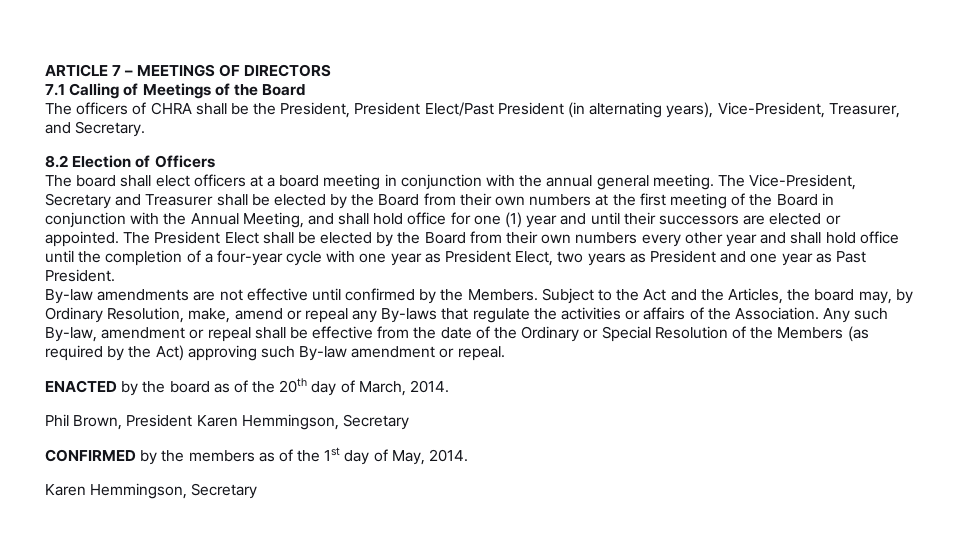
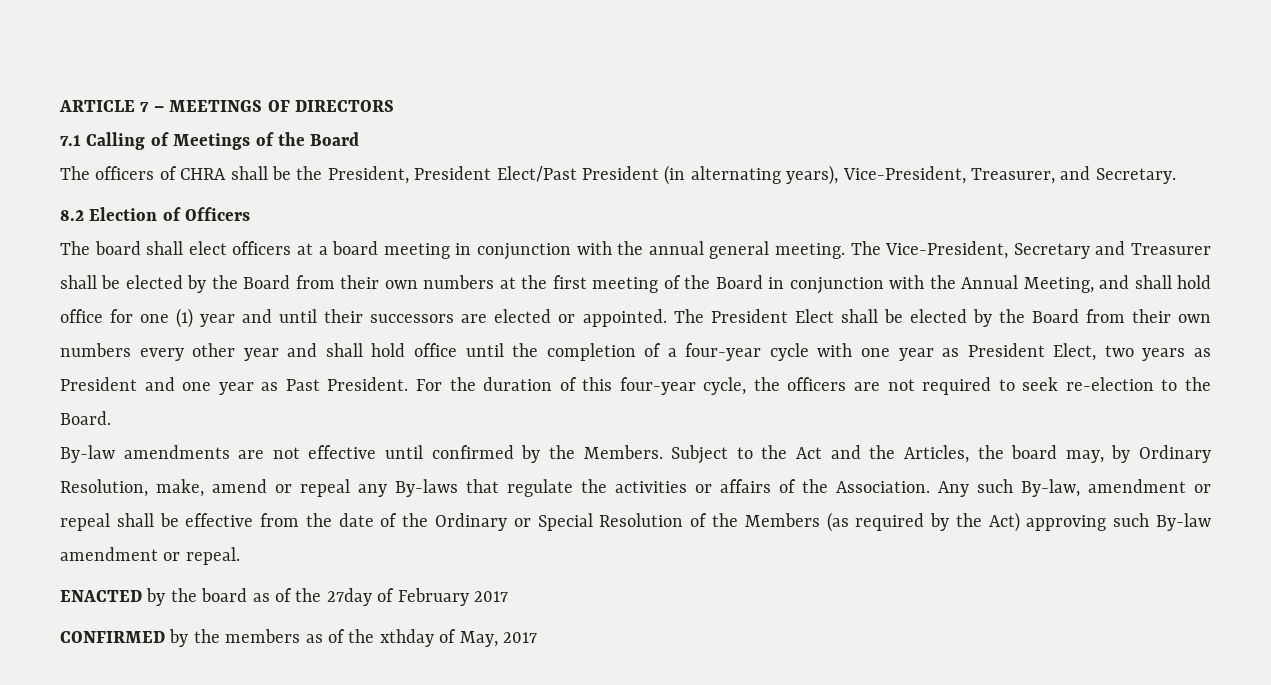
+ For the duration of this four-year cycle, the officers are not required to seek re-election to the Board.
- ENACTED by the board as of the 20th day of March, 2014.
- Phil Brown, President Karen Hemmingson, Secretary
+ ENACTED by the board as of the 27day of February 2017
- CONFIRMED by the members as of the 1st day of May, 2014.
- Karen Hemmingson, Secretary
+ CONFIRMED by the members as of the xthday of May, 2017

